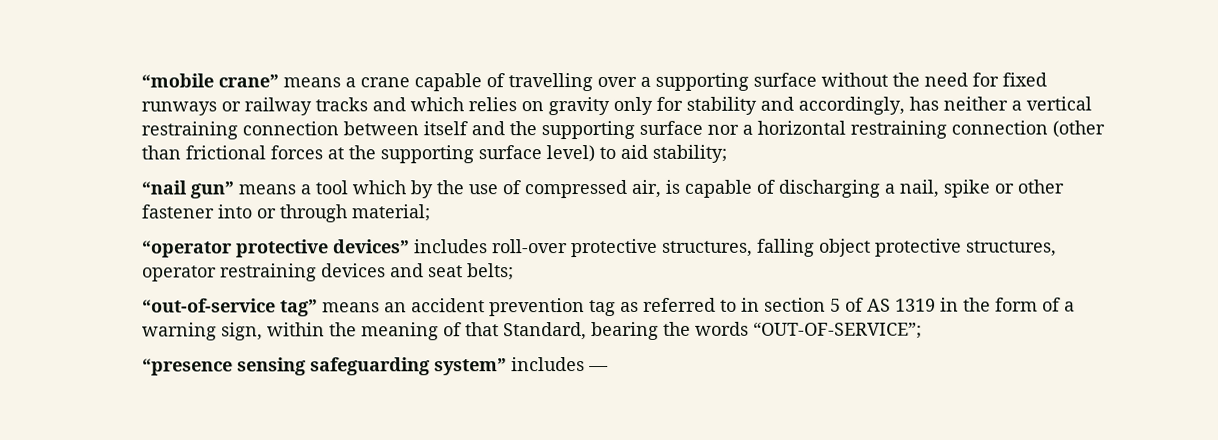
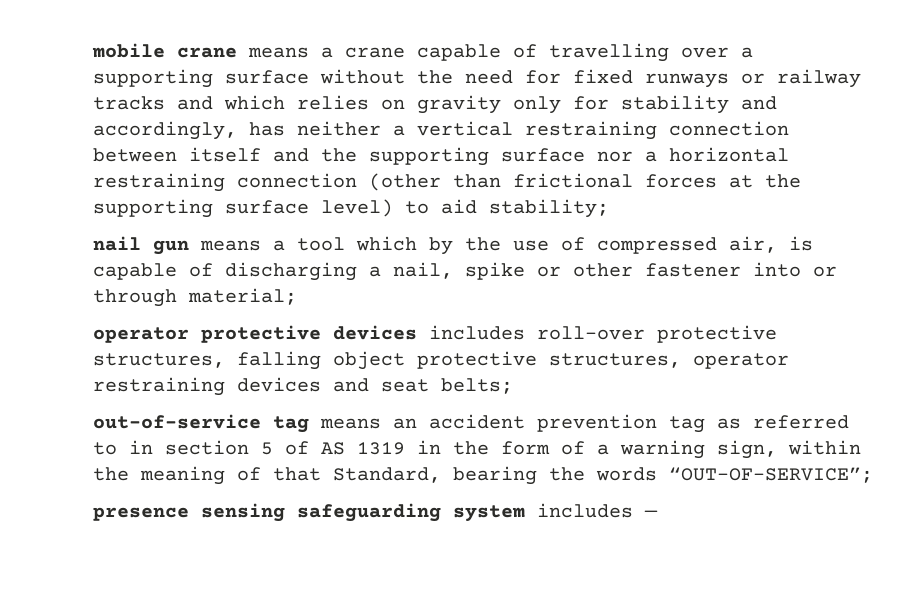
- “mobile crane” means a crane capable of travelling over a supporting surface without the need for fixed runways or railway tracks and which relies on gravity only for stability and accordingly, has neither a vertical restraining connection between itself and the supporting surface nor a horizontal restraining connection (other than frictional forces at the supporting surface level) to aid stability;
+ mobile crane means a crane capable of travelling over a supporting surface without the need for fixed runways or railway tracks and which relies on gravity only for stability and accordingly, has neither a vertical restraining connection between itself and the supporting surface nor a horizontal restraining connection (other than frictional forces at the supporting surface level) to aid stability;
- “nail gun” means a tool which by the use of compressed air, is capable of discharging a nail, spike or other fastener into or through material;
+ nail gun means a tool which by the use of compressed air, is capable of discharging a nail, spike or other fastener into or through material;
- “operator protective devices” includes roll-over protective structures, falling object protective structures, operator restraining devices and seat belts;
+ operator protective devices includes roll-over protective structures, falling object protective structures, operator restraining devices and seat belts;
- “out-of-service tag” means an accident prevention tag as referred to in section 5 of AS 1319 in the form of a warning sign, within the meaning of that Standard, bearing the words “OUT-OF-SERVICE”;
+ out-of-service tag means an accident prevention tag as referred to in section 5 of AS 1319 in the form of a warning sign, within the meaning of that Standard, bearing the words “OUT-OF-SERVICE”;
- “presence sensing safeguarding system” includes —
+ presence sensing safeguarding system includes —

